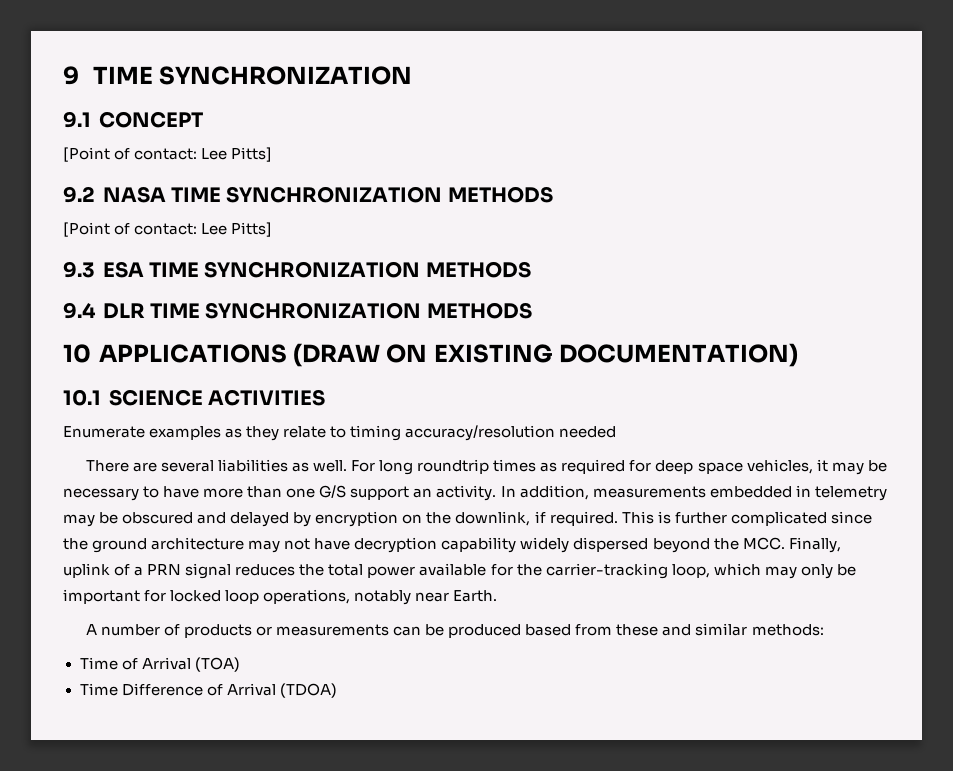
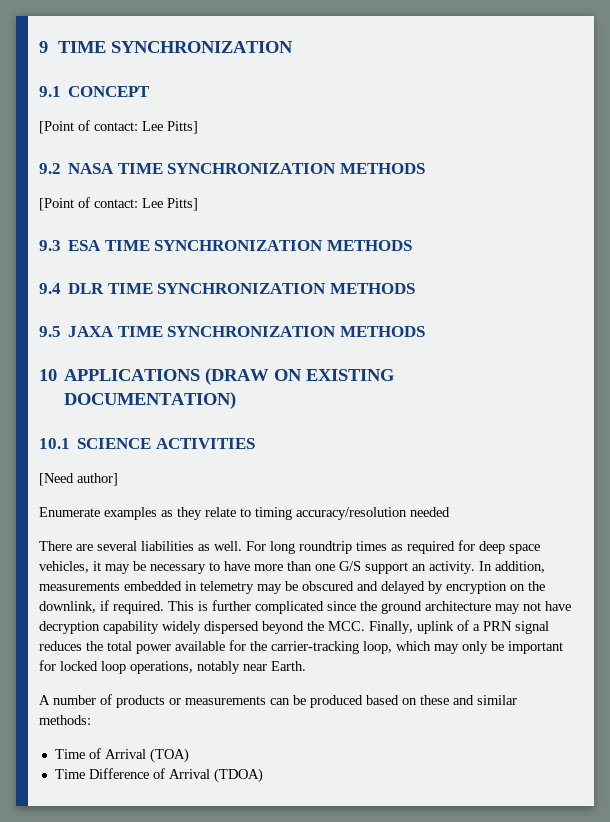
+ 9.5 JAXA TIME SYNCHRONIZATION METHODS
+ [Need author]
- A number of products or measurements can be produced based from these and similar methods:
+ A number of products or measurements can be produced based on these and similar methods:

